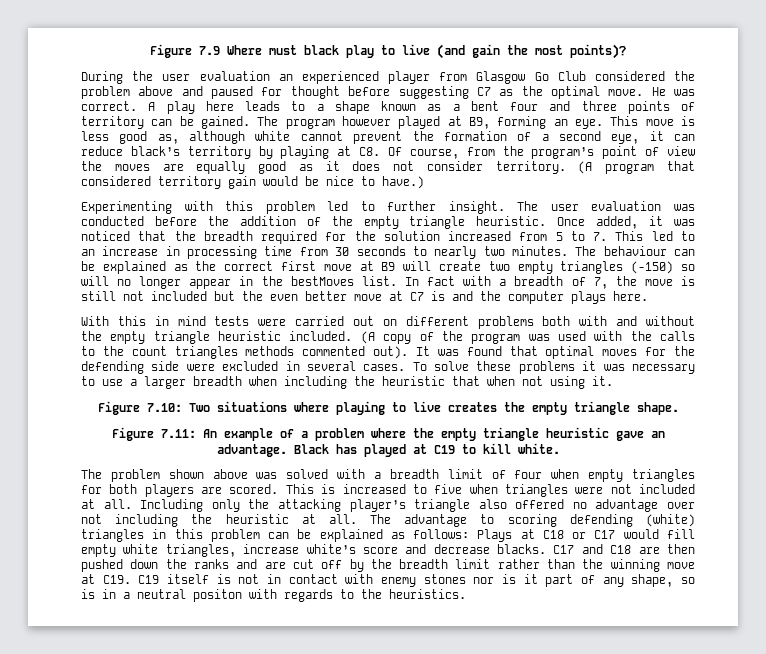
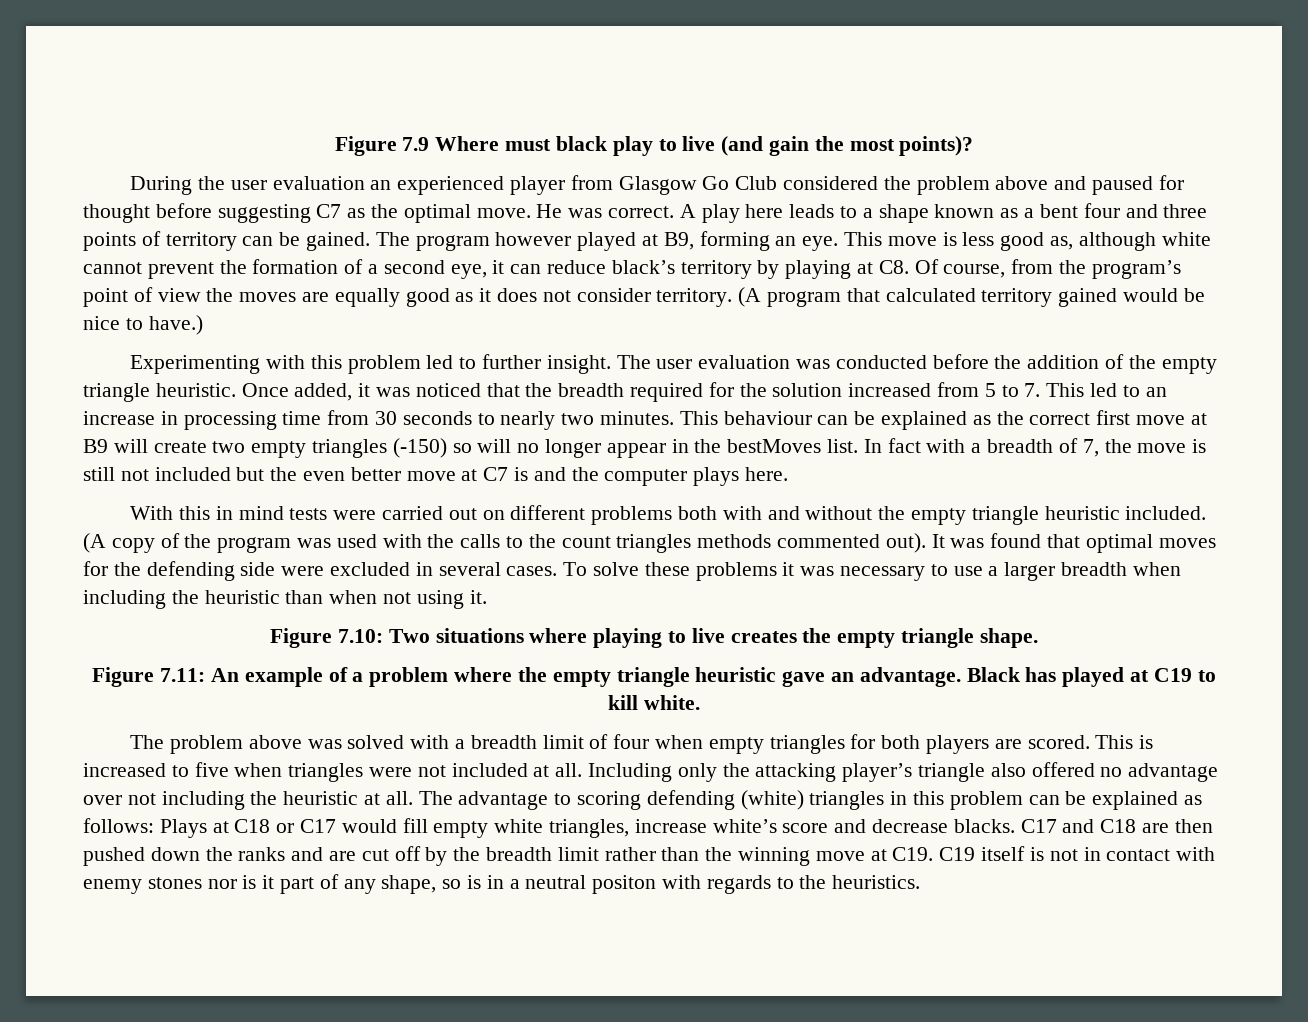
- (A program that considered territory gain would be nice to have.)
+ (A program that calculated territory gained would be nice to have.)
- The behaviour can be explained as the correct first move at B9 will create two empty triangles (-150) so will no longer appear in the bestMoves list.
+ This behaviour can be explained as the correct first move at B9 will create two empty triangles (-150) so will no longer appear in the bestMoves list.
- To solve these problems it was necessary to use a larger breadth when including the heuristic that when not using it.
+ To solve these problems it was necessary to use a larger breadth when including the heuristic than when not using it.
- The problem shown above was solved with a breadth limit of four when empty triangles for both players are scored.
+ The problem above was solved with a breadth limit of four when empty triangles for both players are scored.

